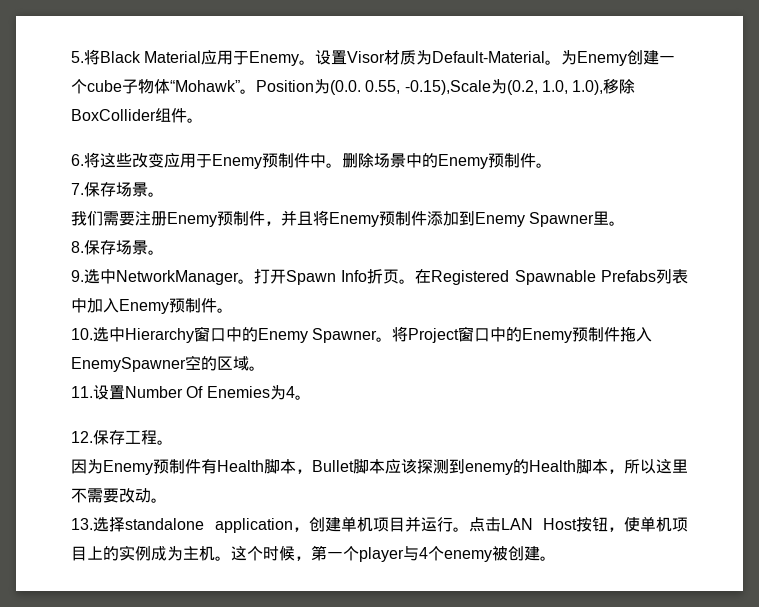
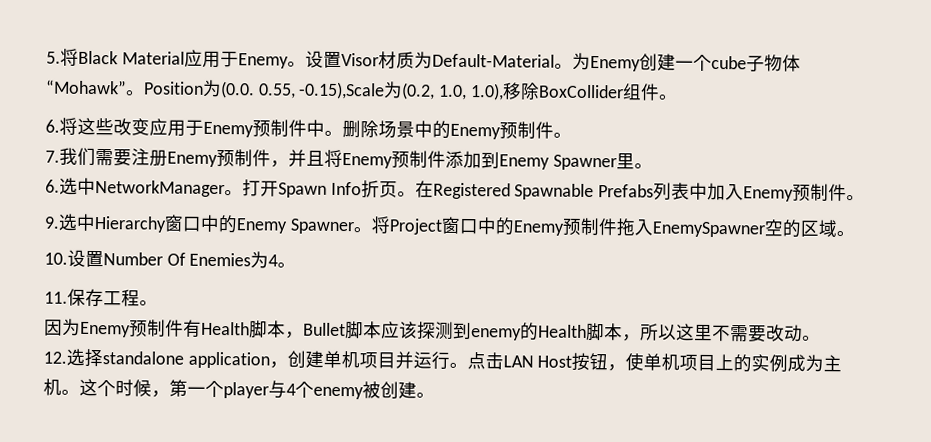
- 7.保存场景。
- 我们需要注册Enemy预制件，并且将Enemy预制件添加到Enemy Spawner里。
+ 7.我们需要注册Enemy预制件，并且将Enemy预制件添加到Enemy Spawner里。
- 8.保存场景。
- 9.选中NetworkManager。
+ 6.选中NetworkManager。
- 10.选中Hierarchy窗口中的Enemy Spawner。
+ 9.选中Hierarchy窗口中的Enemy Spawner。
- 11.设置Number Of Enemies为4。
+ 10.设置Number Of Enemies为4。
- 12.保存工程。
+ 11.保存工程。
- 13.选择standalone application，创建单机项目并运行。
+ 12.选择standalone application，创建单机项目并运行。

